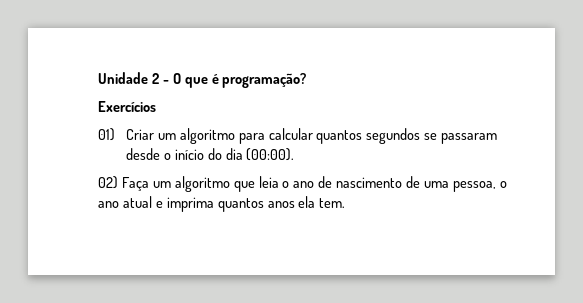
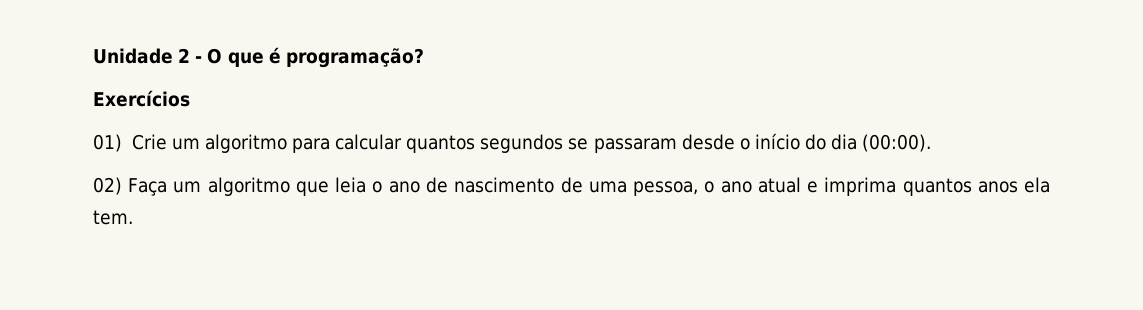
- 01) Criar um algoritmo para calcular quantos segundos se passaram desde o início do dia (00:00).
+ 01) Crie um algoritmo para calcular quantos segundos se passaram desde o início do dia (00:00).

